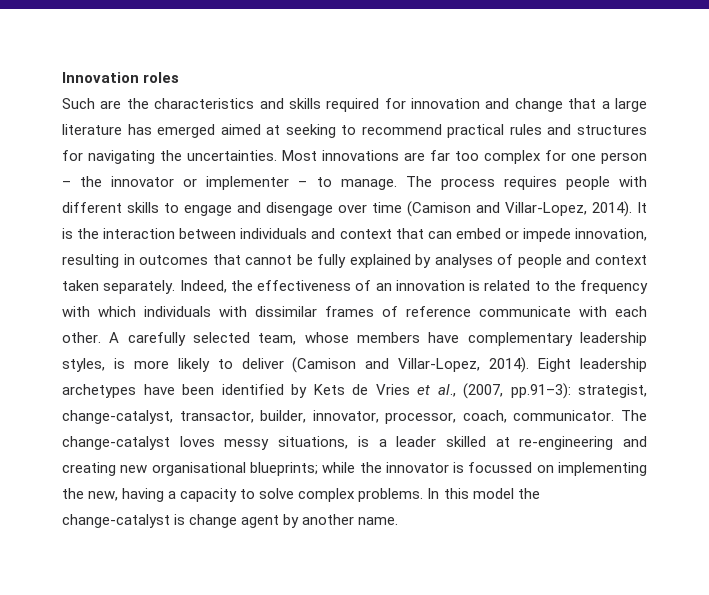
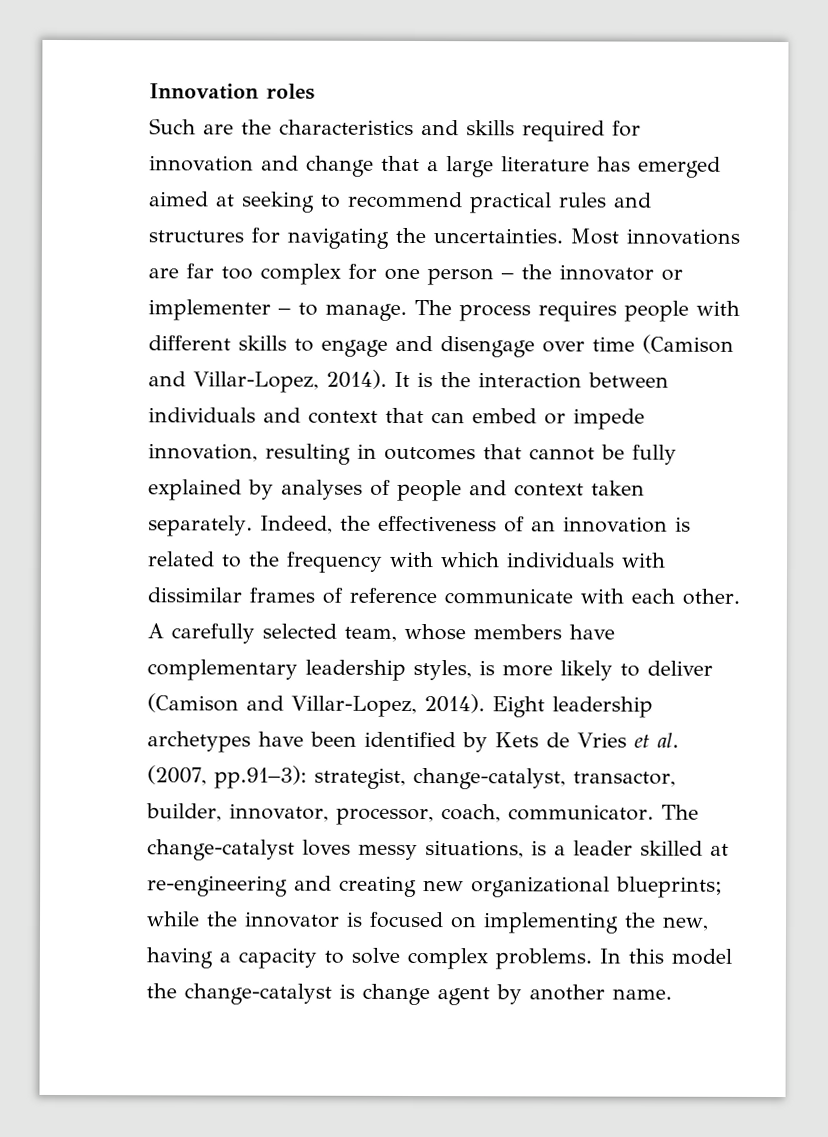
- Eight leadership archetypes have been identified by Kets de Vries et al., (2007, pp.91–3): strategist, change-catalyst, transactor, builder, innovator, processor, coach, communicator.
+ Eight leadership archetypes have been identified by Kets de Vries et al. (2007, pp.91–3): strategist, change-catalyst, transactor, builder, innovator, processor, coach, communicator.
- The change-catalyst loves messy situations, is a leader skilled at re-engineering and creating new organisational blueprints; while the innovator is focussed on implementing the new, having a capacity to solve complex problems.
+ The change-catalyst loves messy situations, is a leader skilled at re-engineering and creating new organizational blueprints; while the innovator is focused on implementing the new, having a capacity to solve complex problems.

